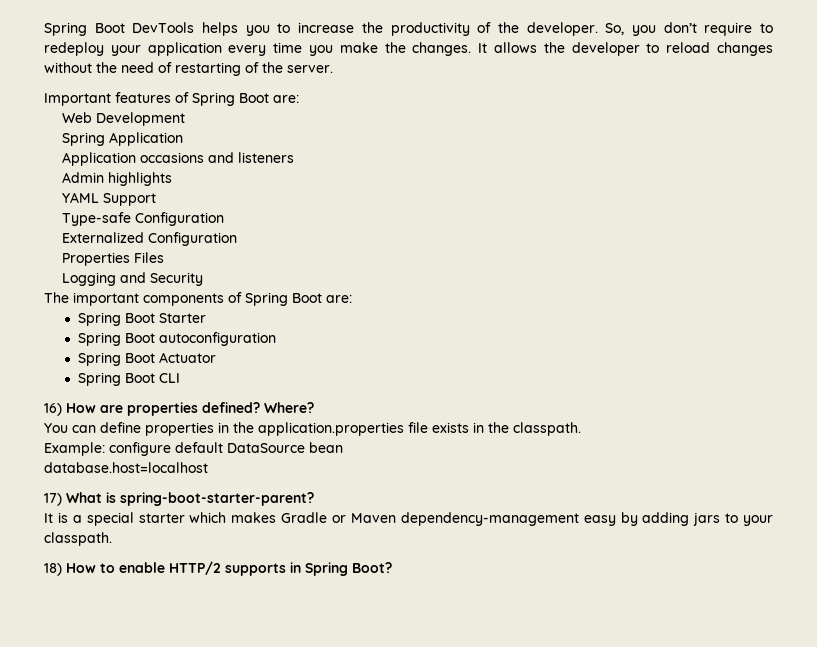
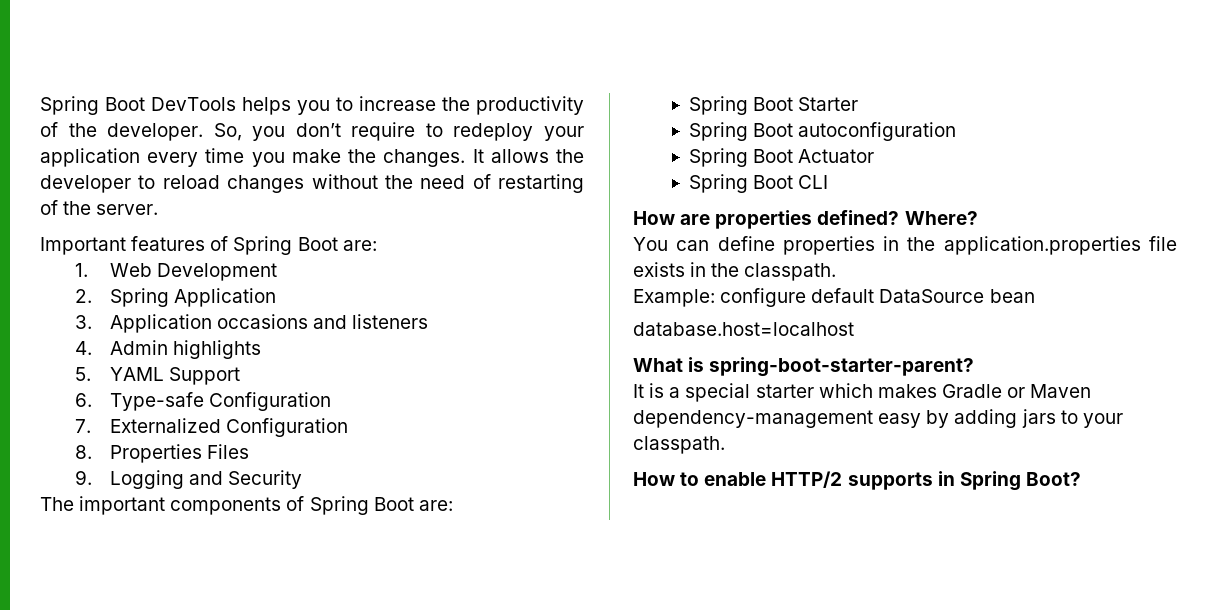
- Web Development
+ 1. Web Development
- Spring Application
+ 2. Spring Application
- Application occasions and listeners
+ 3. Application occasions and listeners
- Admin highlights
+ 4. Admin highlights
- YAML Support
+ 5. YAML Support
- Type-safe Configuration
+ 6. Type-safe Configuration
- Externalized Configuration
+ 7. Externalized Configuration
- Properties Files
+ 8. Properties Files
- Logging and Security
+ 9. Logging and Security
- 16) How are properties defined?
+ How are properties defined?
- 17) What is spring-boot-starter-parent?
+ What is spring-boot-starter-parent?
- 18) How to enable HTTP/2 supports in Spring Boot?
+ How to enable HTTP/2 supports in Spring Boot?

